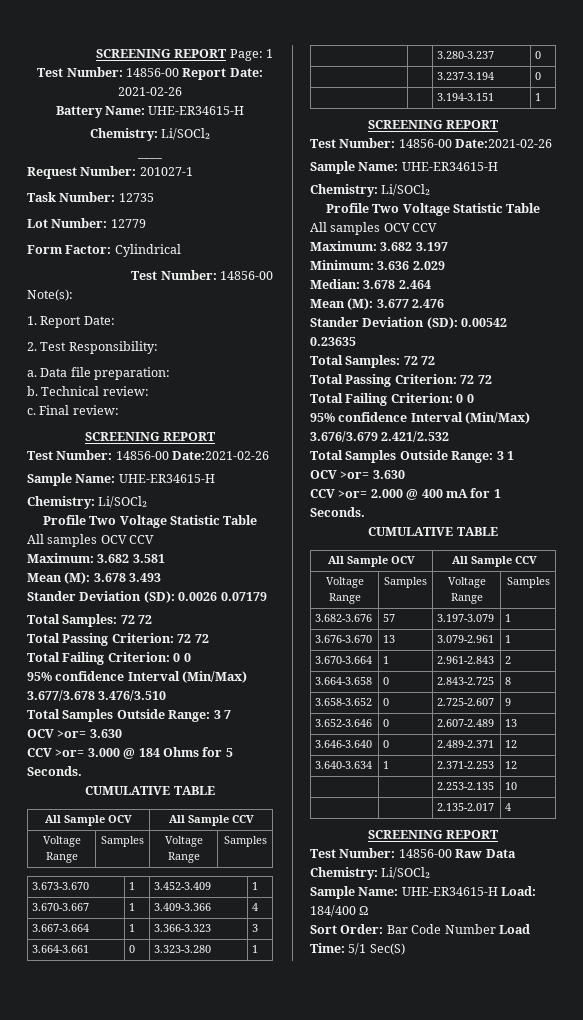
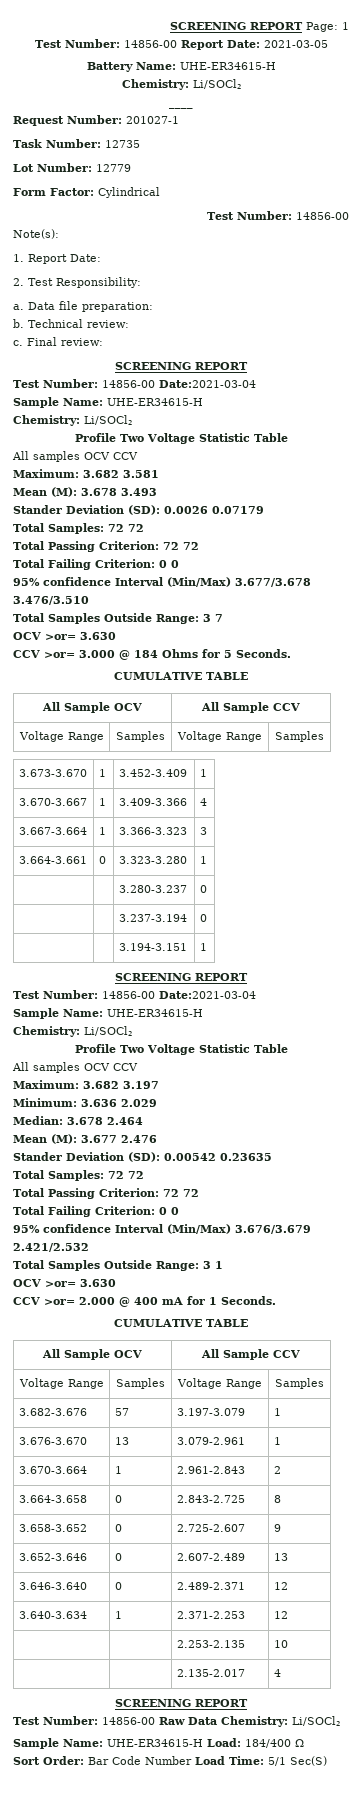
- Test Number: 14856-00 Report Date: 2021-02-26
+ Test Number: 14856-00 Report Date: 2021-03-05
  Final review:
  SCREENING REPORT
- Test Number: 14856-00 Date:2021-02-26
+ Test Number: 14856-00 Date:2021-03-04
  | | 3.194-3.151 | 1
  SCREENING REPORT
- Test Number: 14856-00 Date:2021-02-26
+ Test Number: 14856-00 Date:2021-03-04

